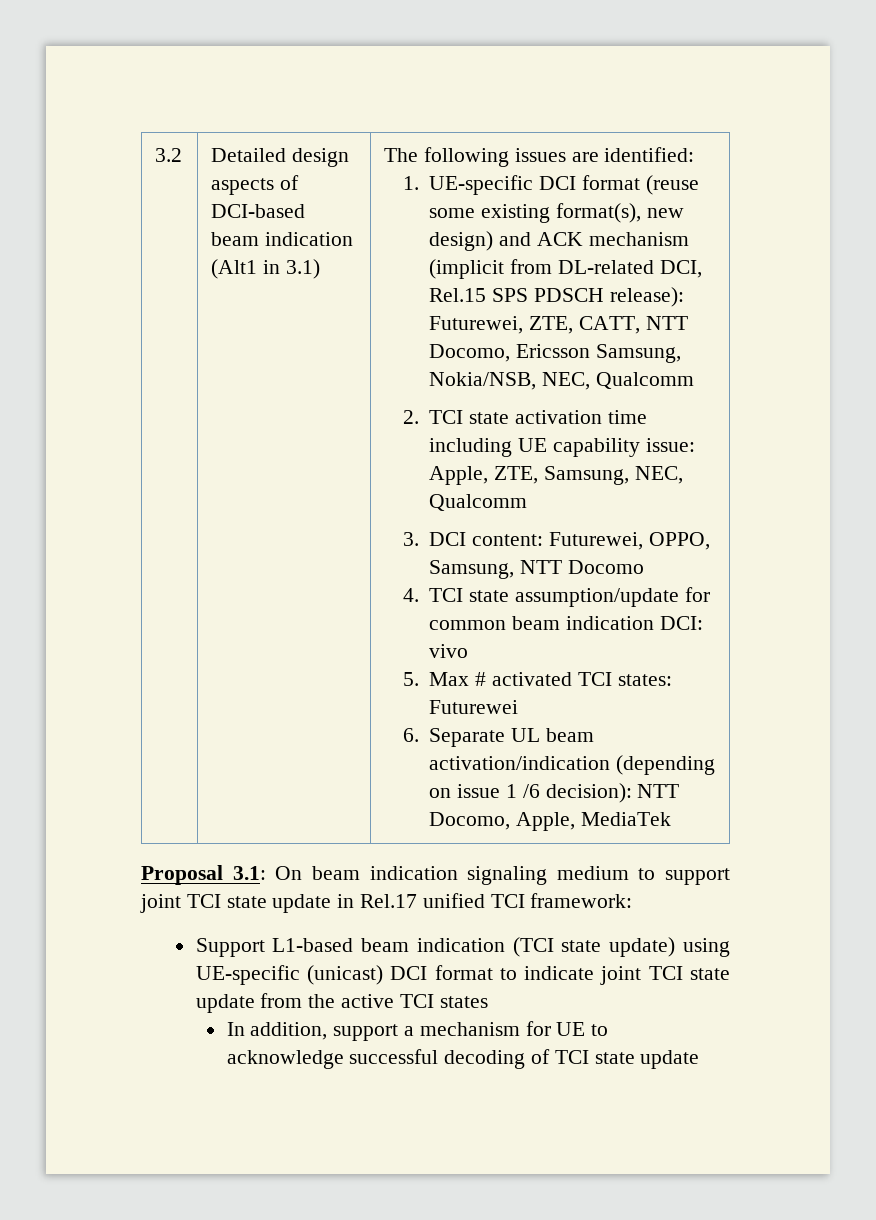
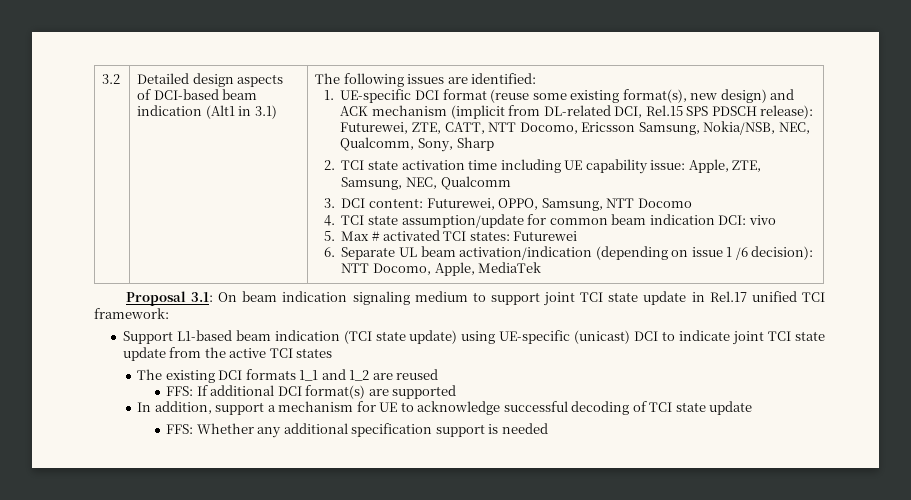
- 1. UE-specific DCI format (reuse some existing format(s), new design) and ACK mechanism (implicit from DL-related DCI, Rel.15 SPS PDSCH release): Futurewei, ZTE, CATT, NTT Docomo, Ericsson Samsung, Nokia/NSB, NEC, Qualcomm
+ 1. UE-specific DCI format (reuse some existing format(s), new design) and ACK mechanism (implicit from DL-related DCI, Rel.15 SPS PDSCH release): Futurewei, ZTE, CATT, NTT Docomo, Ericsson Samsung, Nokia/NSB, NEC, Qualcomm, Sony, Sharp
- Support L1-based beam indication (TCI state update) using UE-specific (unicast) DCI format to indicate joint TCI state update from the active TCI states
+ Support L1-based beam indication (TCI state update) using UE-specific (unicast) DCI to indicate joint TCI state update from the active TCI states
+ The existing DCI formats 1_1 and 1_2 are reused
+ FFS: If additional DCI format(s) are supported
+ FFS: Whether any additional specification support is needed

